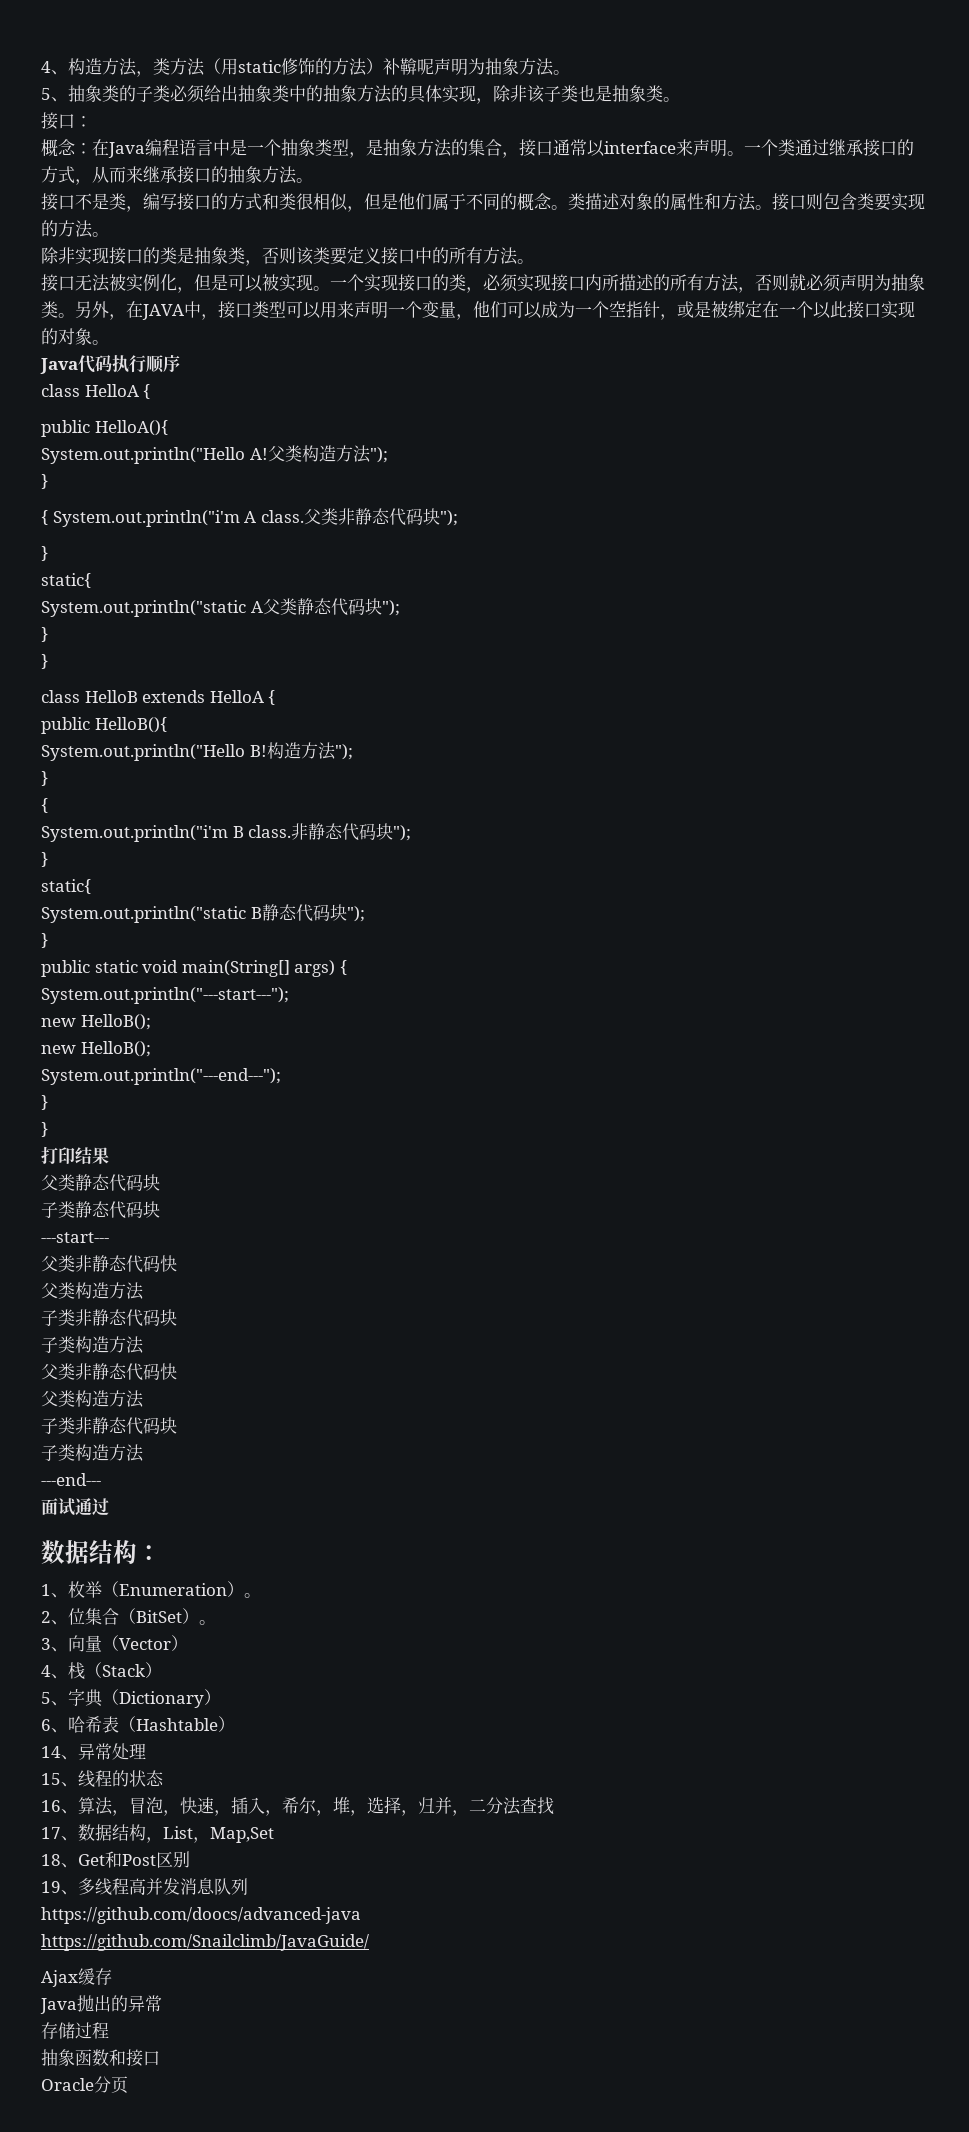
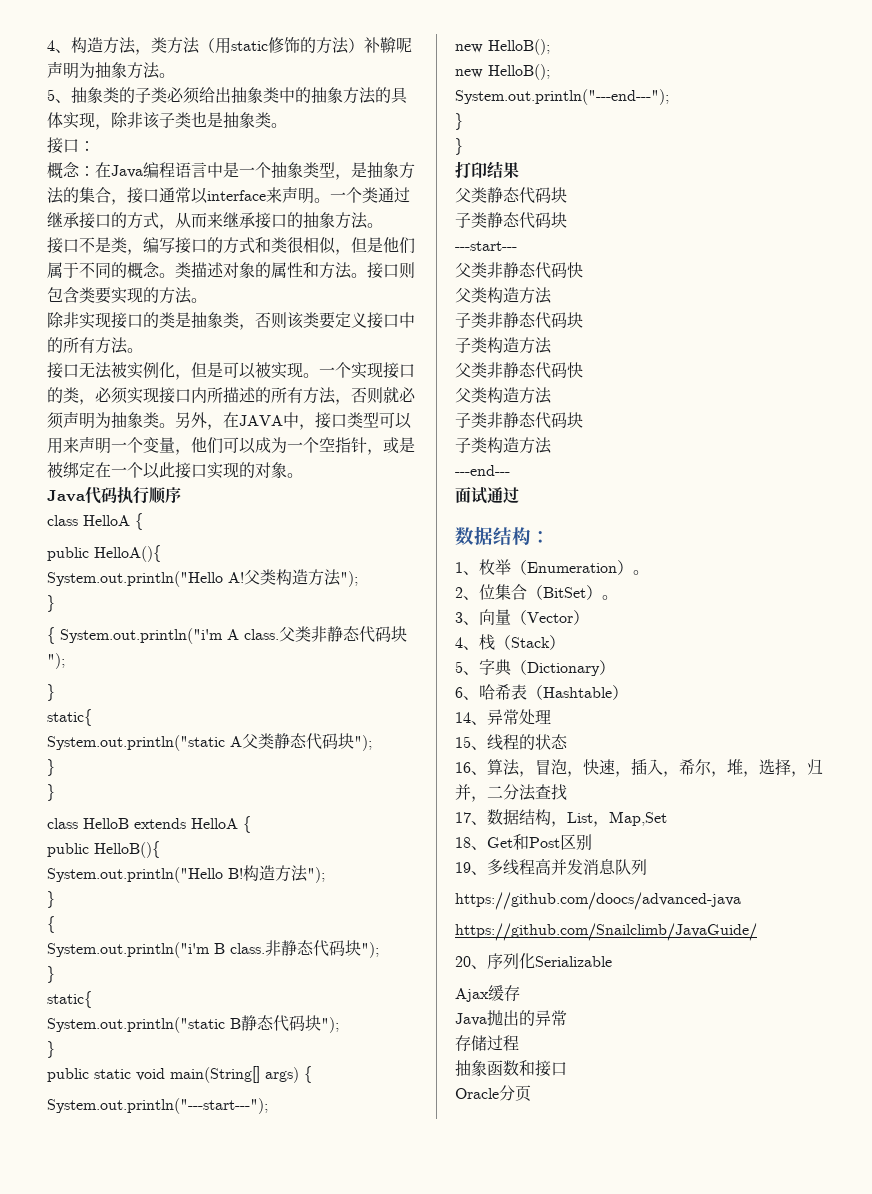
+ 20、序列化Serializable

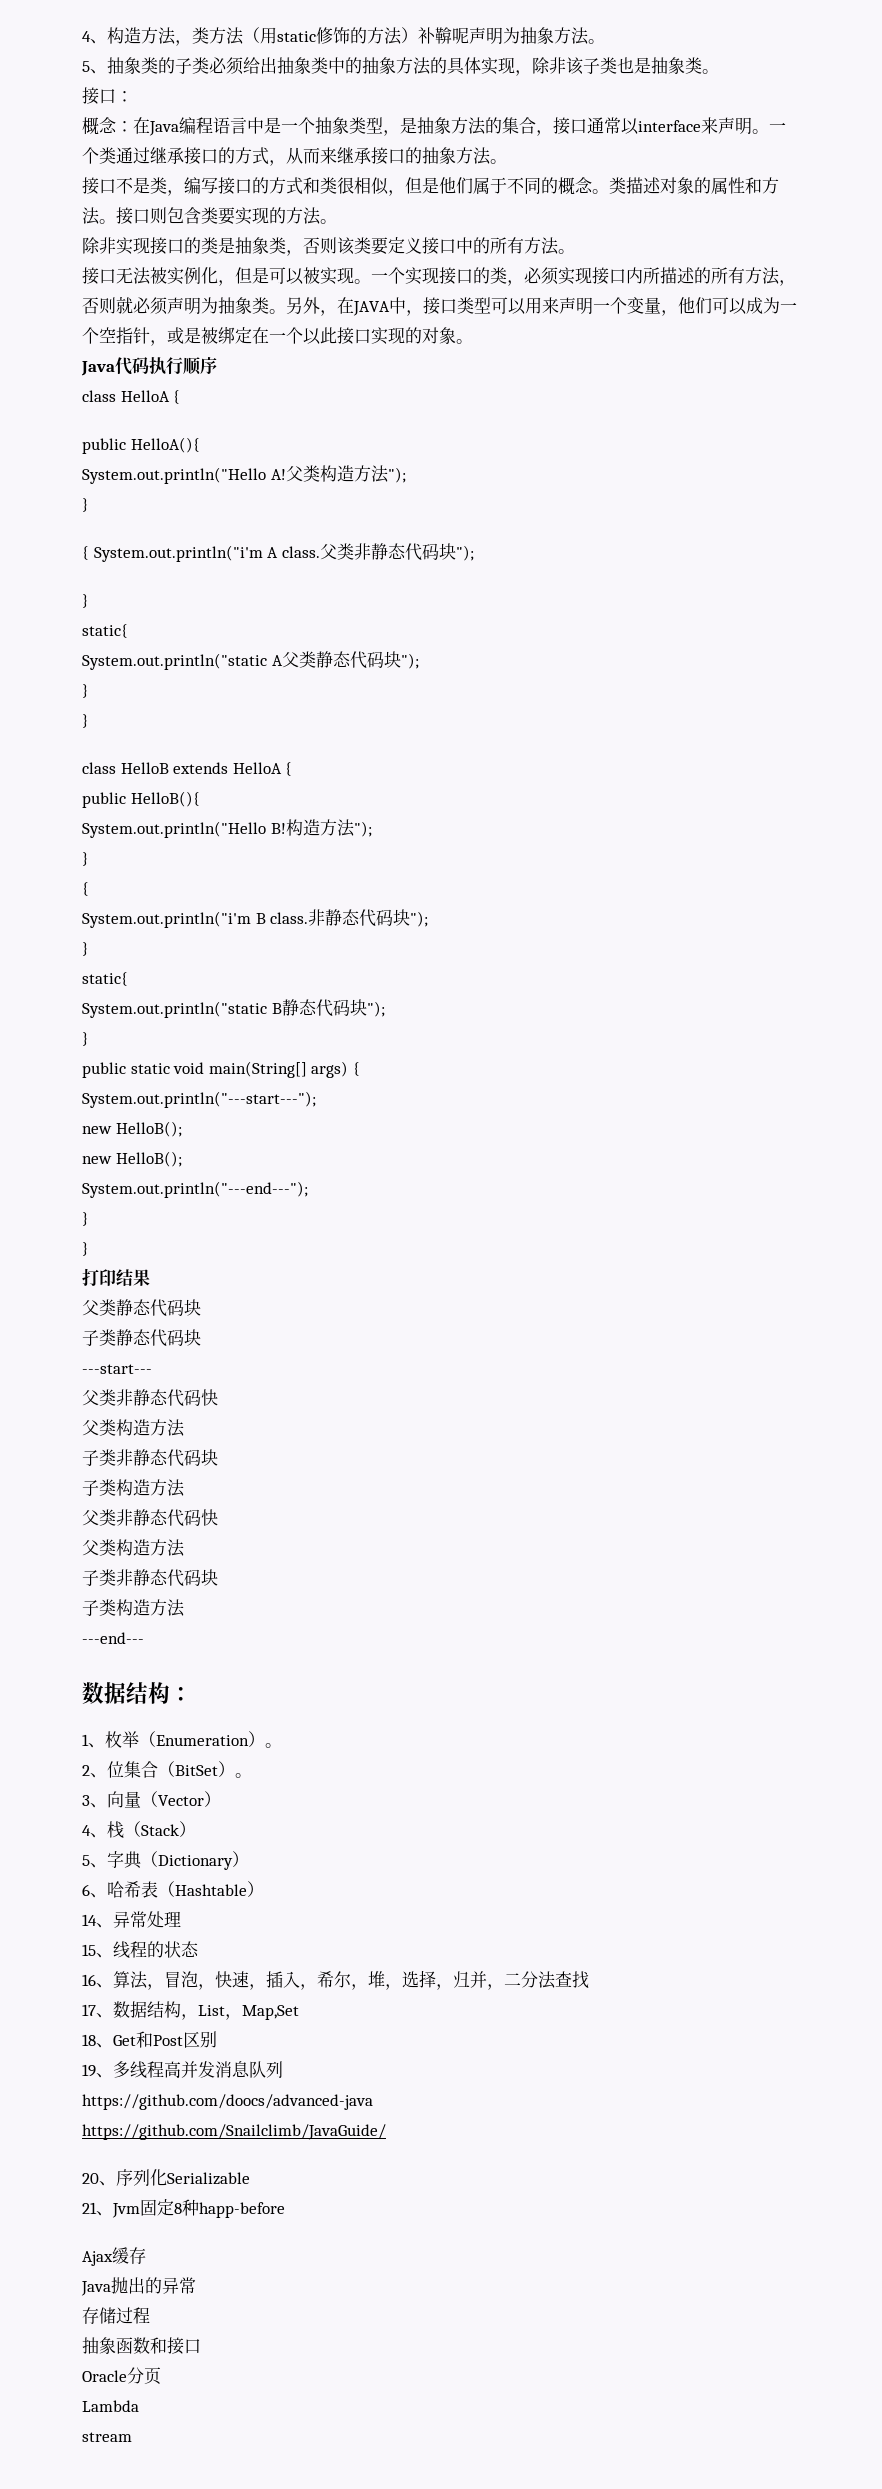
- 面试通过
+ 21、Jvm固定8种happ-before
+ Lambda
+ stream

